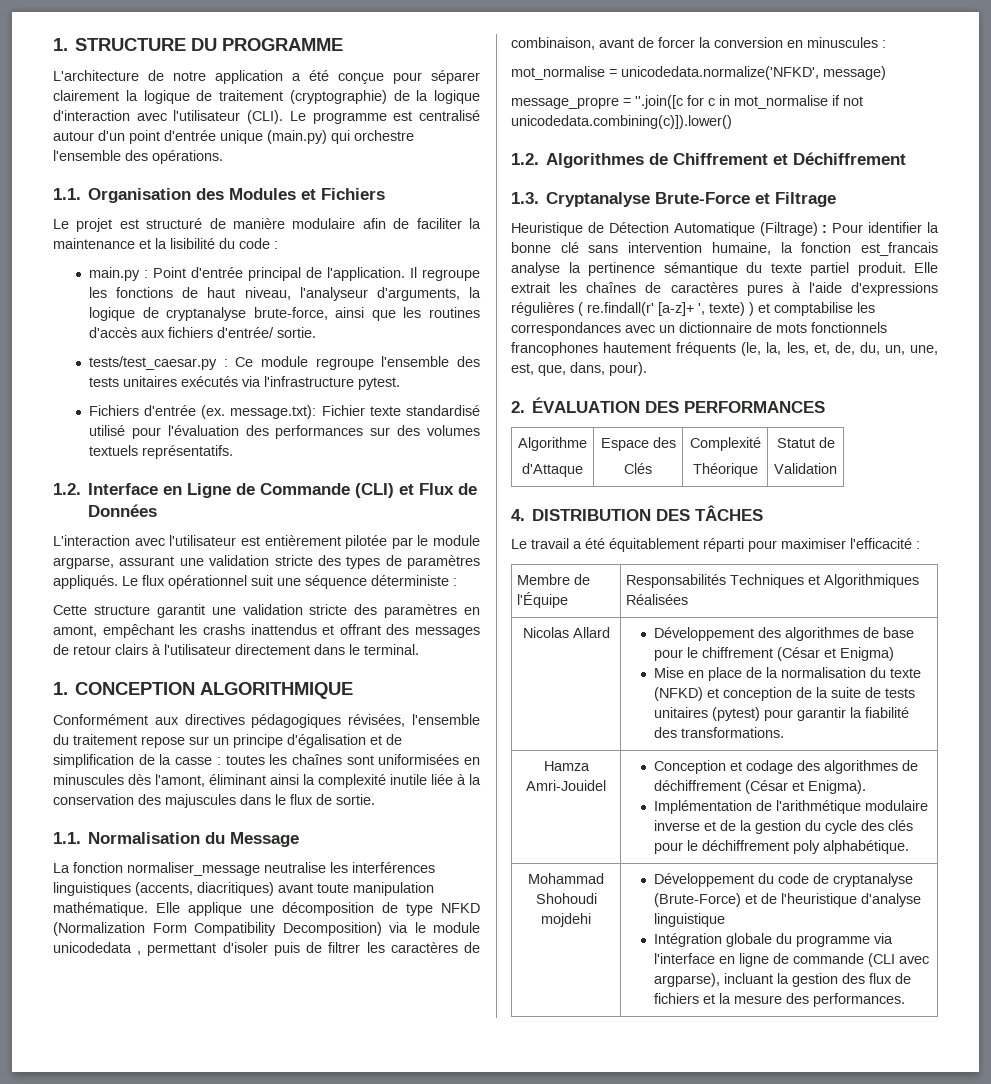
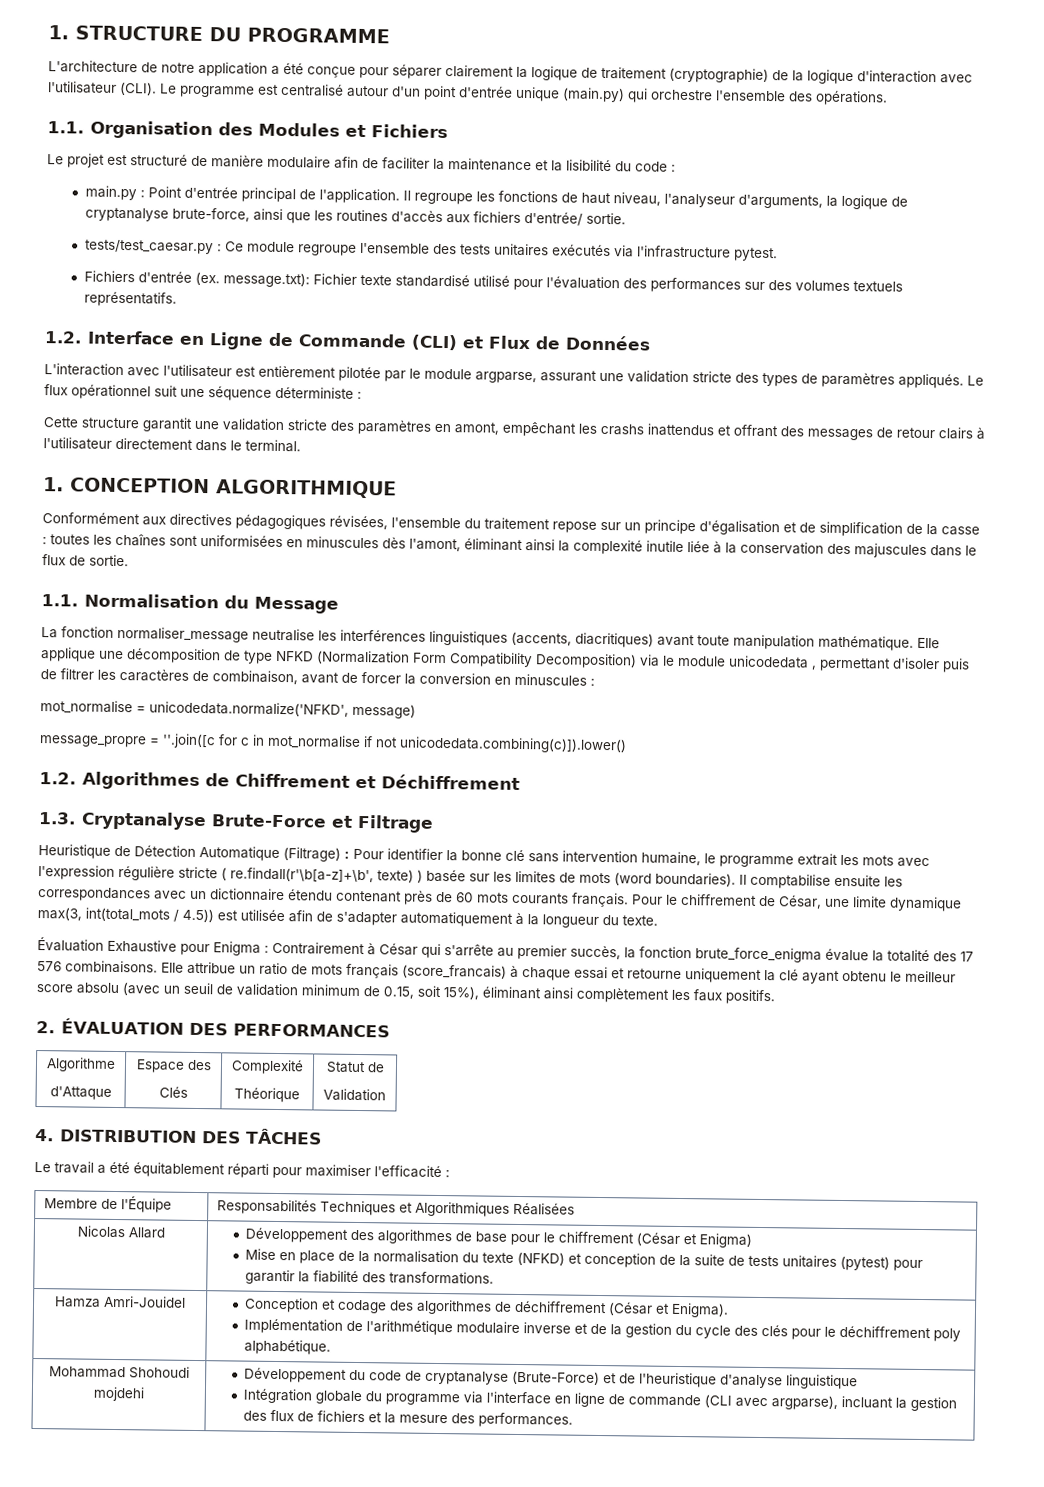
- Heuristique de Détection Automatique (Filtrage) : Pour identifier la bonne clé sans intervention humaine, la fonction est_francais analyse la pertinence sémantique du texte partiel produit. Elle extrait les chaînes de caractères pures à l'aide d'expressions régulières ( re.findall(r' [a-z]+ ', texte) ) et comptabilise les correspondances avec un dictionnaire de mots fonctionnels francophones hautement fréquents (le, la, les, et, de, du, un, une, est, que, dans, pour).
+ Heuristique de Détection Automatique (Filtrage) : Pour identifier la bonne clé sans intervention humaine, le programme extrait les mots avec l'expression régulière stricte ( re.findall(r'\b[a-z]+\b', texte) ) basée sur les limites de mots (word boundaries). Il comptabilise ensuite les correspondances avec un dictionnaire étendu contenant près de 60 mots courants français. Pour le chiffrement de César, une limite dynamique max(3, int(total_mots / 4.5)) est utilisée afin de s'adapter automatiquement à la longueur du texte.
+ Évaluation Exhaustive pour Enigma : Contrairement à César qui s'arrête au premier succès, la fonction brute_force_enigma évalue la totalité des 17 576 combinaisons. Elle attribue un ratio de mots français (score_francais) à chaque essai et retourne uniquement la clé ayant obtenu le meilleur score absolu (avec un seuil de validation minimum de 0.15, soit 15%), éliminant ainsi complètement les faux positifs.

